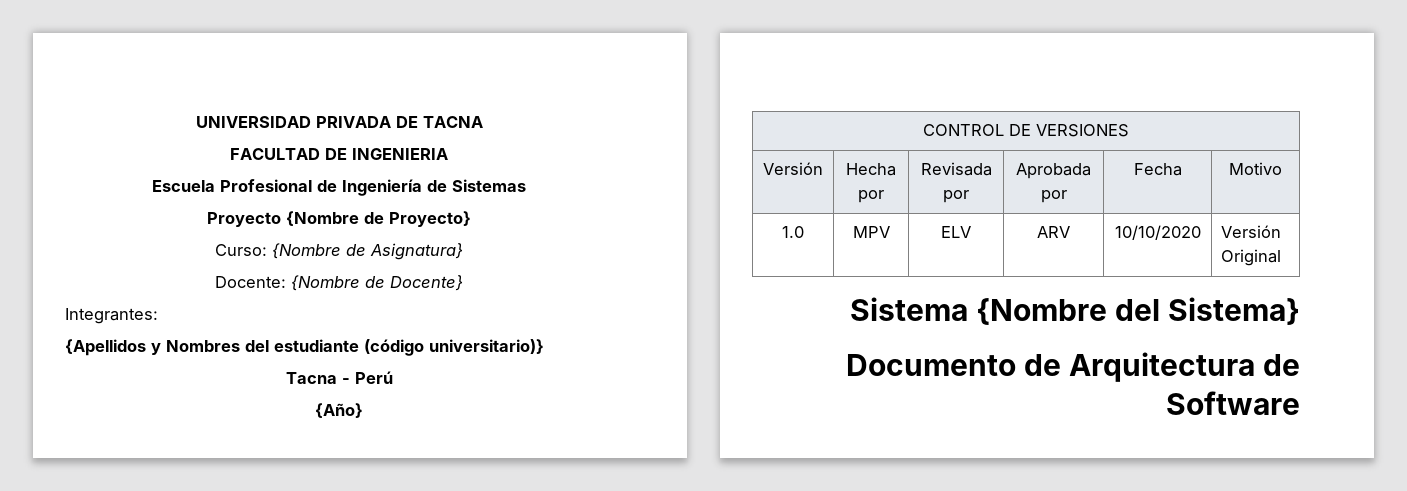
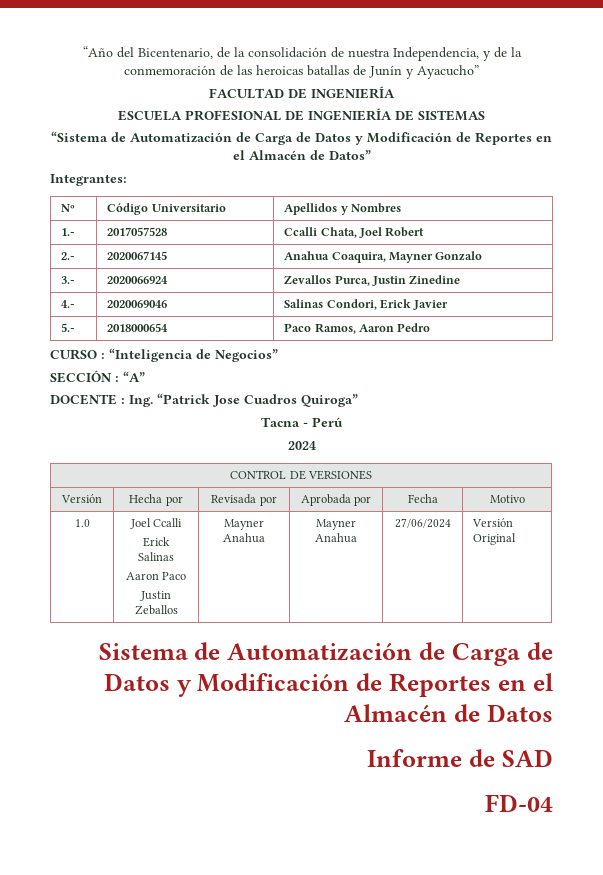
- UNIVERSIDAD PRIVADA DE TACNA
- FACULTAD DE INGENIERIA
- Escuela Profesional de Ingeniería de Sistemas
- Proyecto {Nombre de Proyecto}
- Curso: {Nombre de Asignatura}
- Docente: {Nombre de Docente}
+ “Año del Bicentenario, de la consolidación de nuestra Independencia, y de la conmemoración de las heroicas batallas de Junín y Ayacucho”
+ FACULTAD DE INGENIERÍA
+ ESCUELA PROFESIONAL DE INGENIERÍA DE SISTEMAS
+ “Sistema de Automatización de Carga de Datos y Modificación de Reportes en el Almacén de Datos”
  Integrantes:
- {Apellidos y Nombres del estudiante (código universitario)}
+ Nº | Código Universitario | Apellidos y Nombres
+ 1.- | 2017057528 | Ccalli Chata, Joel Robert
+ 2.- | 2020067145 | Anahua Coaquira, Mayner Gonzalo
+ 3.- | 2020066924 | Zevallos Purca, Justin Zinedine
+ 4.- | 2020069046 | Salinas Condori, Erick Javier
+ 5.- | 2018000654 | Paco Ramos, Aaron Pedro
+ CURSO : “Inteligencia de Negocios”
+ SECCIÓN : “A”
+ DOCENTE : Ing. “Patrick Jose Cuadros Quiroga”
- {Año}
+ 2024
- 1.0 | MPV | ELV | ARV | 10/10/2020 | Versión Original
- Sistema {Nombre del Sistema}
- Documento de Arquitectura de Software
+ 1.0 | Joel Ccalli
+ Erick Salinas
+ Aaron Paco
+ Justin Zeballos | Mayner Anahua | Mayner Anahua | 27/06/2024 | Versión Original
+ Sistema de Automatización de Carga de Datos y Modificación de Reportes en el Almacén de Datos
+ Informe de SAD
+ FD-04

